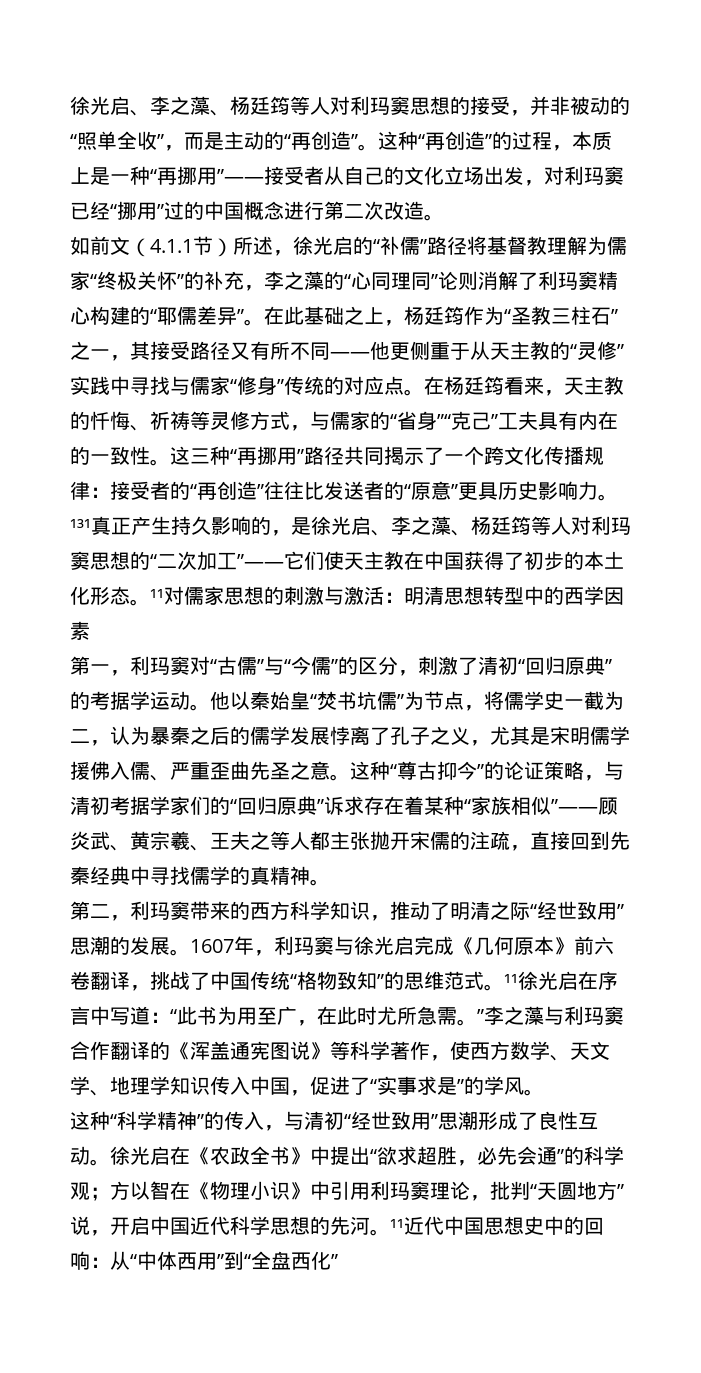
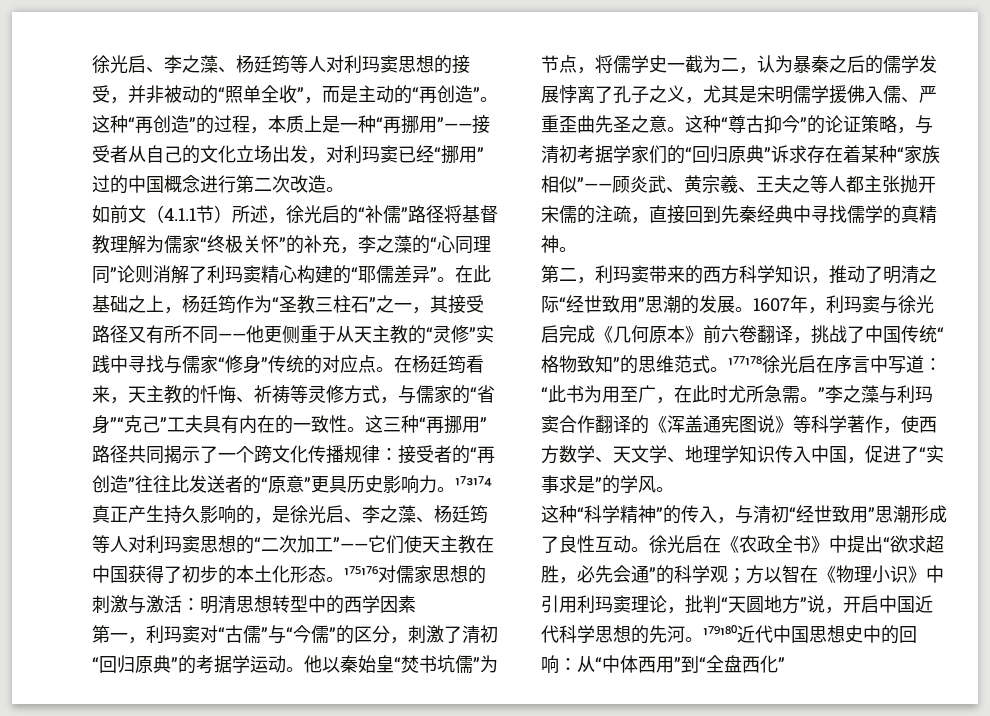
- ¹³¹真正产生持久影响的，是徐光启、李之藻、杨廷筠等人对利玛窦思想的“二次加工”——它们使天主教在中国获得了初步的本土化形态。
+ ¹⁷³¹⁷⁴真正产生持久影响的，是徐光启、李之藻、杨廷筠等人对利玛窦思想的“二次加工”——它们使天主教在中国获得了初步的本土化形态。
- ¹¹对儒家思想的刺激与激活：明清思想转型中的西学因素
+ ¹⁷⁵¹⁷⁶对儒家思想的刺激与激活：明清思想转型中的西学因素
- ¹¹徐光启在序言中写道：“此书为用至广，在此时尤所急需。”李之藻与利玛窦合作翻译的《浑盖通宪图说》等科学著作，使西方数学、天文学、地理学知识传入中国，促进了“实事求是”的学风。
+ ¹⁷⁷¹⁷⁸徐光启在序言中写道：“此书为用至广，在此时尤所急需。”李之藻与利玛窦合作翻译的《浑盖通宪图说》等科学著作，使西方数学、天文学、地理学知识传入中国，促进了“实事求是”的学风。
- ¹¹近代中国思想史中的回响：从“中体西用”到“全盘西化”
+ ¹⁷⁹¹⁸⁰近代中国思想史中的回响：从“中体西用”到“全盘西化”

